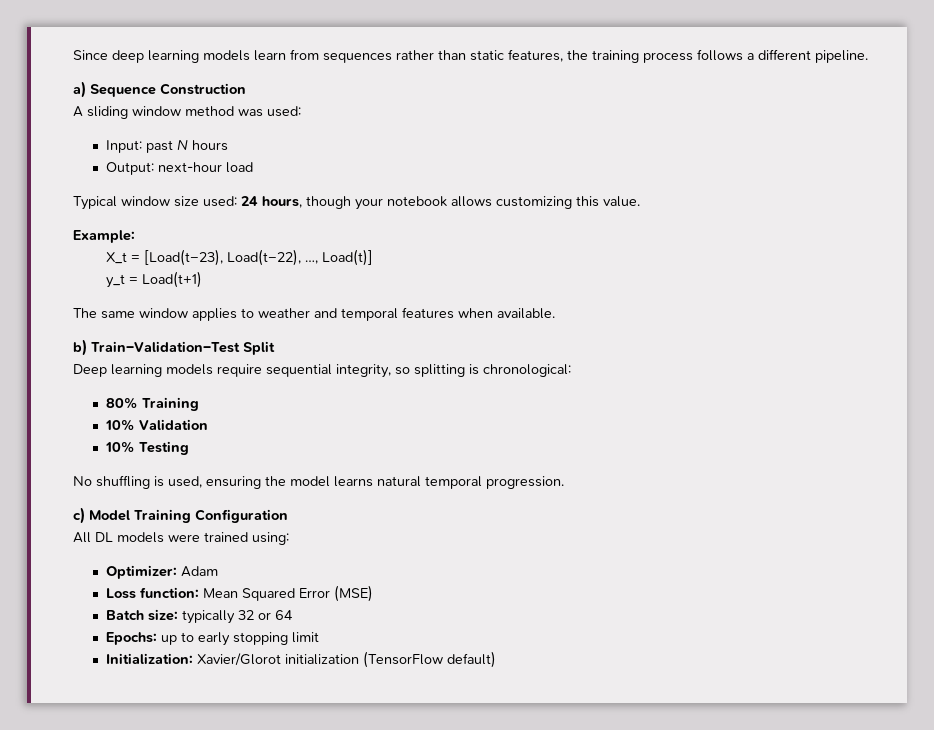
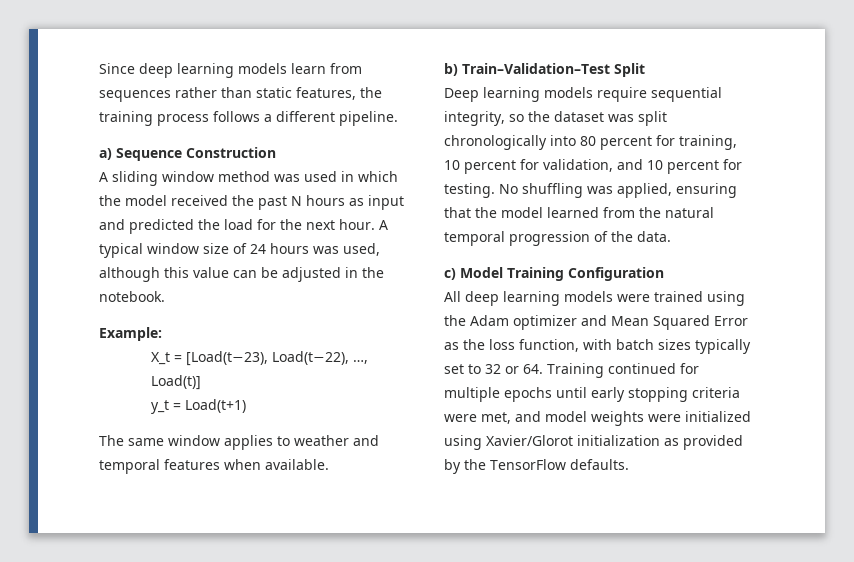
- A sliding window method was used:
- Input: past N hours
- Output: next-hour load
- Typical window size used: 24 hours, though your notebook allows customizing this value.
+ A sliding window method was used in which the model received the past N hours as input and predicted the load for the next hour. A typical window size of 24 hours was used, although this value can be adjusted in the notebook.
- Deep learning models require sequential integrity, so splitting is chronological:
- 80% Training
- 10% Validation
- 10% Testing
- No shuffling is used, ensuring the model learns natural temporal progression.
+ Deep learning models require sequential integrity, so the dataset was split chronologically into 80 percent for training, 10 percent for validation, and 10 percent for testing. No shuffling was applied, ensuring that the model learned from the natural temporal progression of the data.
- All DL models were trained using:
- Optimizer: Adam
- Loss function: Mean Squared Error (MSE)
- Batch size: typically 32 or 64
- Epochs: up to early stopping limit
- Initialization: Xavier/Glorot initialization (TensorFlow default)
+ All deep learning models were trained using the Adam optimizer and Mean Squared Error as the loss function, with batch sizes typically set to 32 or 64. Training continued for multiple epochs until early stopping criteria were met, and model weights were initialized using Xavier/Glorot initialization as provided by the TensorFlow defaults.

